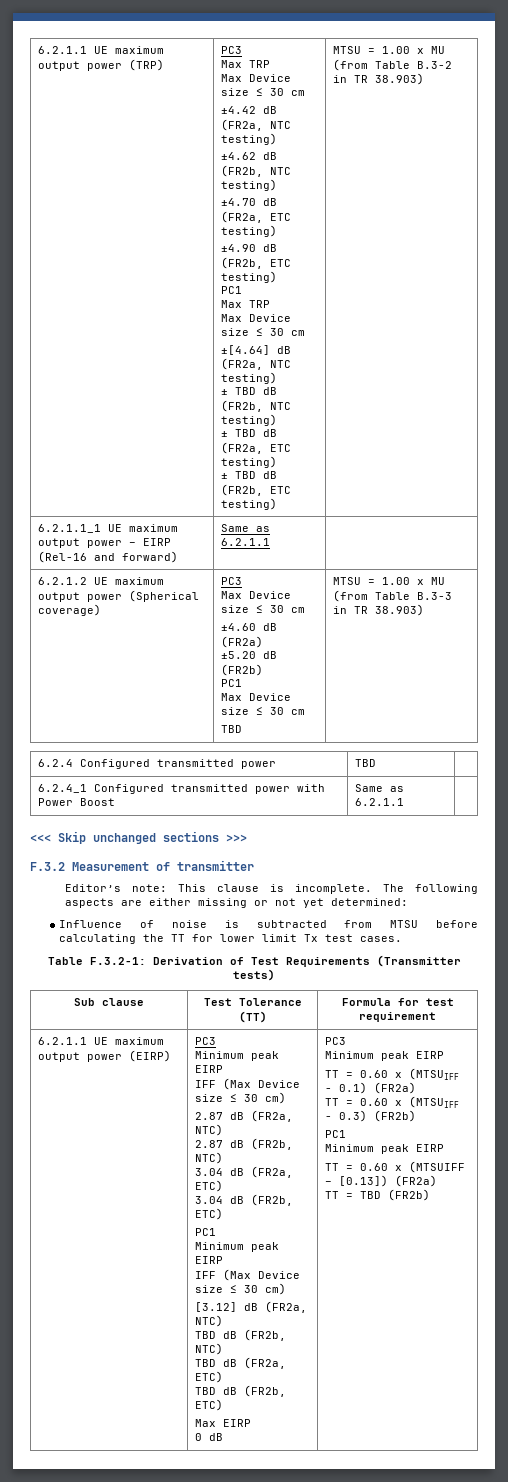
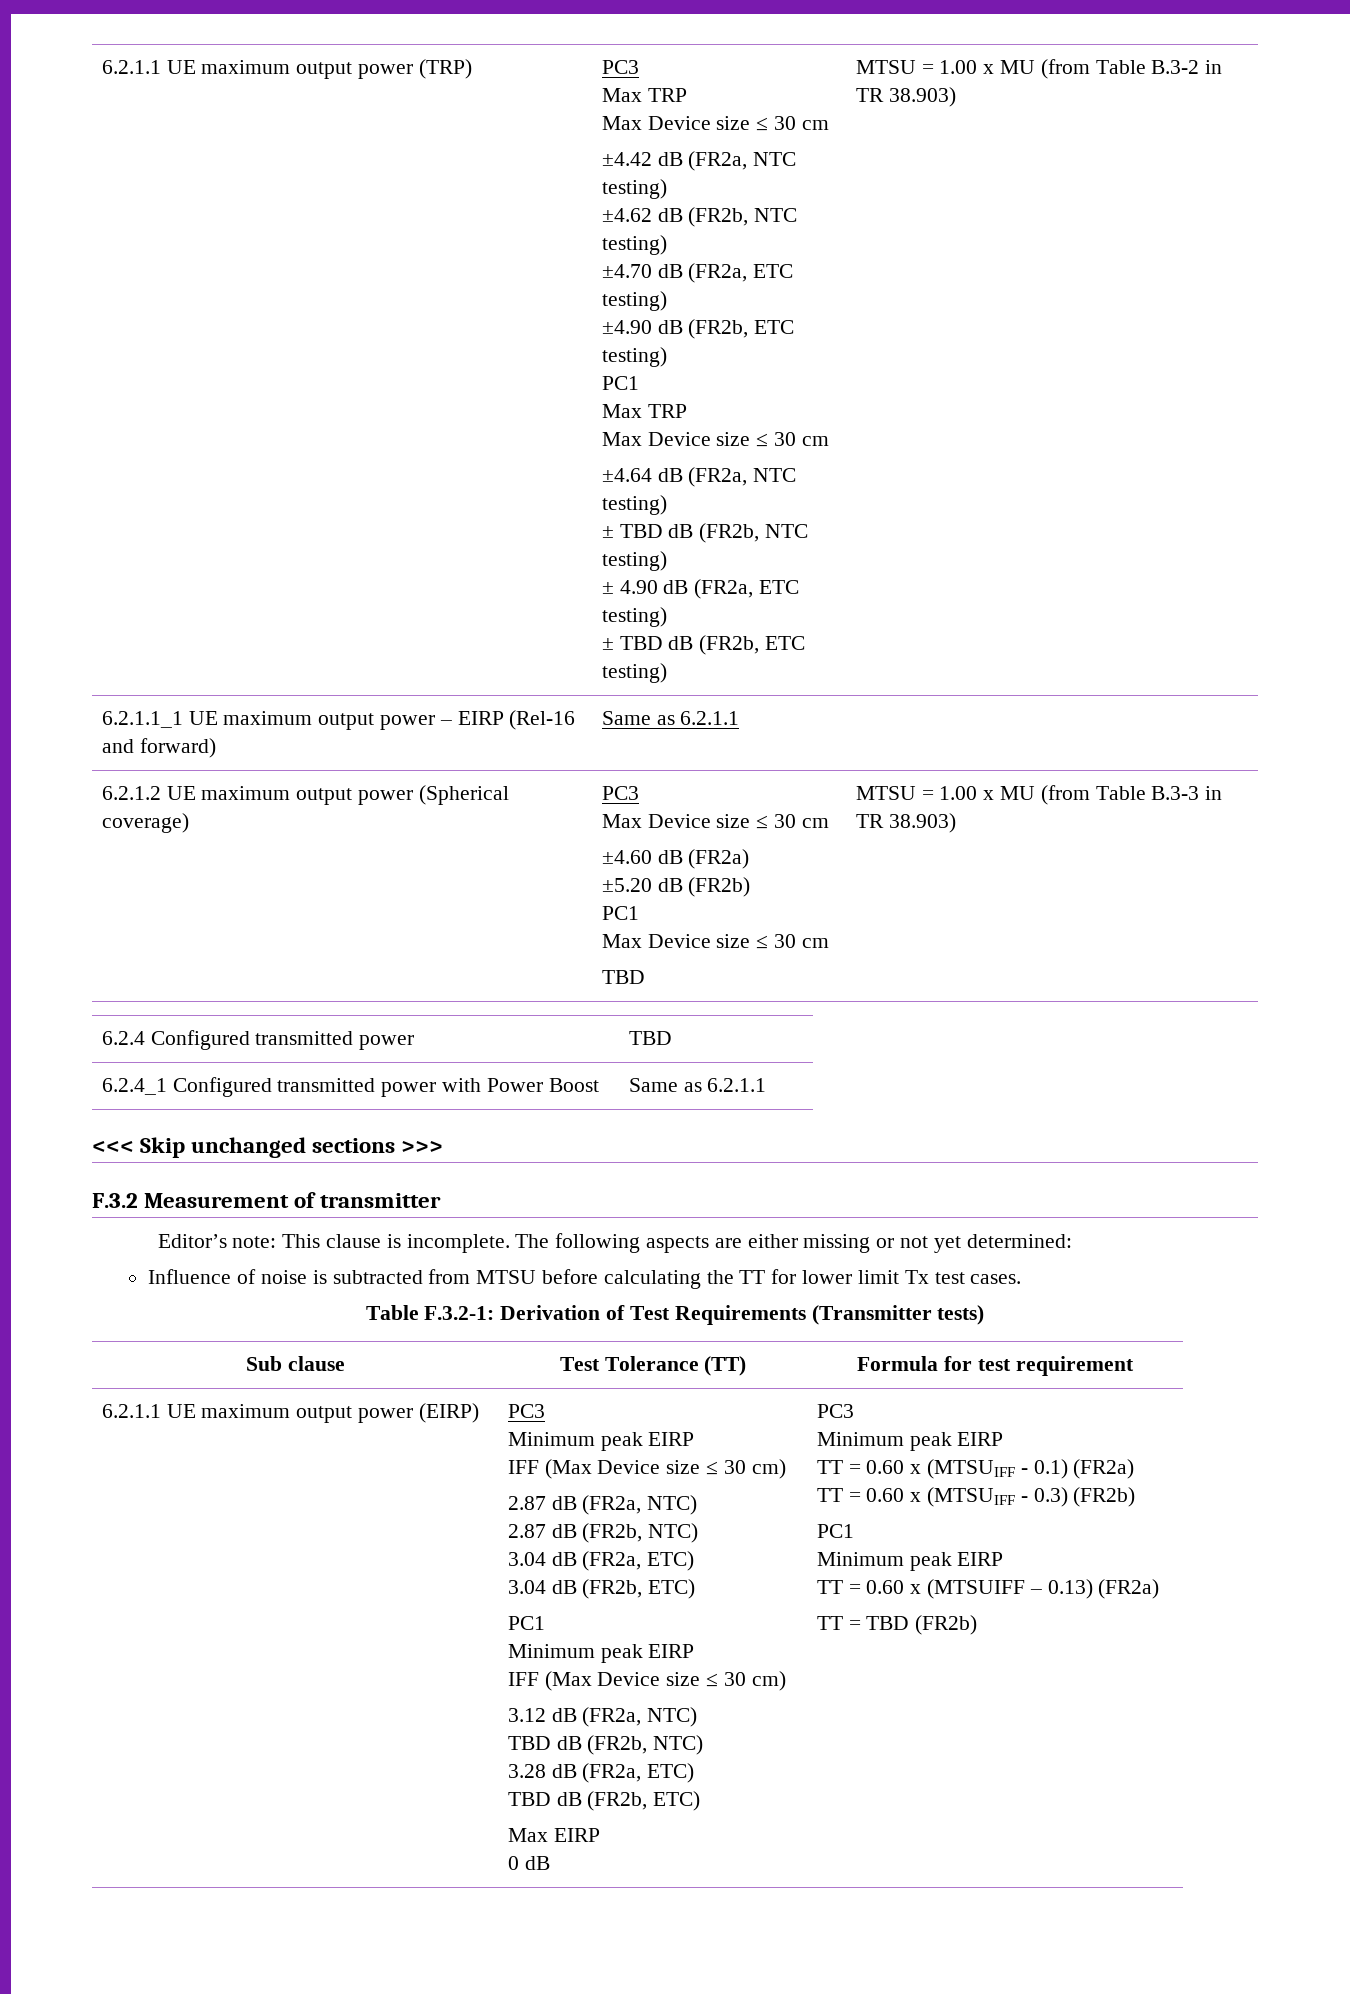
- ±[4.64] dB (FR2a, NTC testing)
+ ±4.64 dB (FR2a, NTC testing)
- ± TBD dB (FR2a, ETC testing)
+ ± 4.90 dB (FR2a, ETC testing)
- [3.12] dB (FR2a, NTC)
+ 3.12 dB (FR2a, NTC)
- TBD dB (FR2a, ETC)
+ 3.28 dB (FR2a, ETC)
- TT = 0.60 x (MTSUIFF – [0.13]) (FR2a)
+ TT = 0.60 x (MTSUIFF – 0.13) (FR2a)

